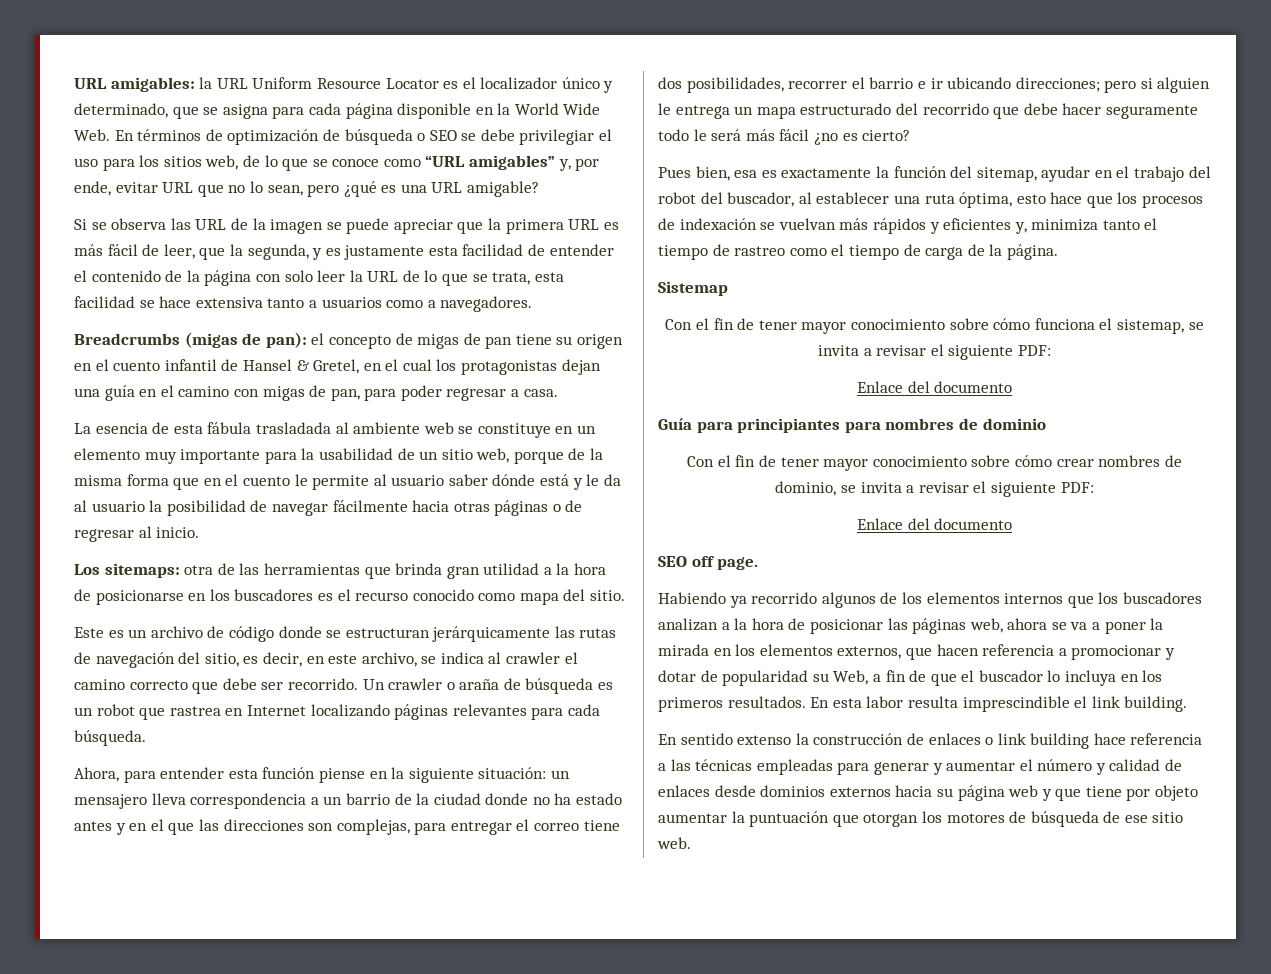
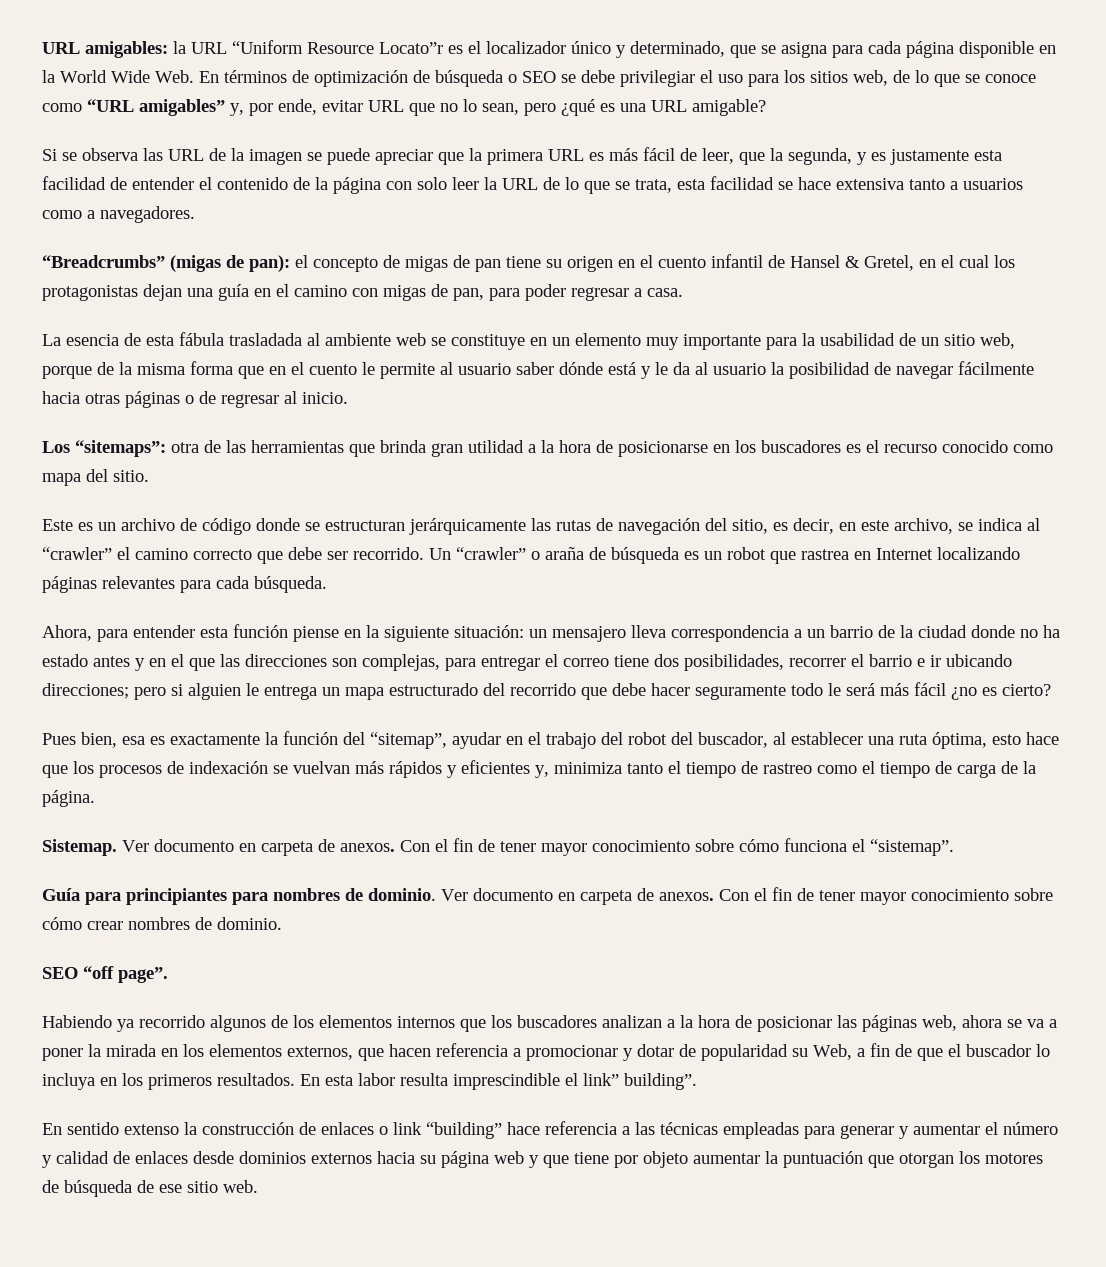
- la URL Uniform Resource Locator es el localizador único y determinado, que se asigna para cada página disponible en la World Wide Web. En términos de optimización de búsqueda o SEO se debe privilegiar el uso para los sitios web, de lo que se conoce como “URL amigables” y, por ende, evitar URL que no lo sean, pero ¿qué es una URL amigable?
+ la URL “Uniform Resource Locato”r es el localizador único y determinado, que se asigna para cada página disponible en la World Wide Web. En términos de optimización de búsqueda o SEO se debe privilegiar el uso para los sitios web, de lo que se conoce como “URL amigables” y, por ende, evitar URL que no lo sean, pero ¿qué es una URL amigable?
- Breadcrumbs (migas de pan): el concepto de migas de pan tiene su origen en el cuento infantil de Hansel & Gretel, en el cual los protagonistas dejan una guía en el camino con migas de pan, para poder regresar a casa.
+ “Breadcrumbs” (migas de pan): el concepto de migas de pan tiene su origen en el cuento infantil de Hansel & Gretel, en el cual los protagonistas dejan una guía en el camino con migas de pan, para poder regresar a casa.
- Los sitemaps: otra de las herramientas que brinda gran utilidad a la hora de posicionarse en los buscadores es el recurso conocido como mapa del sitio.
+ Los “sitemaps”: otra de las herramientas que brinda gran utilidad a la hora de posicionarse en los buscadores es el recurso conocido como mapa del sitio.
- Este es un archivo de código donde se estructuran jerárquicamente las rutas de navegación del sitio, es decir, en este archivo, se indica al crawler el camino correcto que debe ser recorrido.
+ Este es un archivo de código donde se estructuran jerárquicamente las rutas de navegación del sitio, es decir, en este archivo, se indica al “crawler” el camino correcto que debe ser recorrido.
- Un crawler o araña de búsqueda es un robot que rastrea en Internet localizando páginas relevantes para cada búsqueda.
+ Un “crawler” o araña de búsqueda es un robot que rastrea en Internet localizando páginas relevantes para cada búsqueda.
- Pues bien, esa es exactamente la función del sitemap, ayudar en el trabajo del robot del buscador, al establecer una ruta óptima, esto hace que los procesos de indexación se vuelvan más rápidos y eficientes y, minimiza tanto el tiempo de rastreo como el tiempo de carga de la página.
+ Pues bien, esa es exactamente la función del “sitemap”, ayudar en el trabajo del robot del buscador, al establecer una ruta óptima, esto hace que los procesos de indexación se vuelvan más rápidos y eficientes y, minimiza tanto el tiempo de rastreo como el tiempo de carga de la página.
- Sistemap
- Con el fin de tener mayor conocimiento sobre cómo funciona el sistemap, se invita a revisar el siguiente PDF:
- Enlace del documento
+ Sistemap. Ver documento en carpeta de anexos. Con el fin de tener mayor conocimiento sobre cómo funciona el “sistemap”.
- Guía para principiantes para nombres de dominio
- Con el fin de tener mayor conocimiento sobre cómo crear nombres de dominio, se invita a revisar el siguiente PDF:
- Enlace del documento
- SEO off page.
+ Guía para principiantes para nombres de dominio. Ver documento en carpeta de anexos. Con el fin de tener mayor conocimiento sobre cómo crear nombres de dominio.
+ SEO “off page”.
- En esta labor resulta imprescindible el link building.
+ En esta labor resulta imprescindible el link” building”.
- En sentido extenso la construcción de enlaces o link building hace referencia a las técnicas empleadas para generar y aumentar el número y calidad de enlaces desde dominios externos hacia su página web y que tiene por objeto aumentar la puntuación que otorgan los motores de búsqueda de ese sitio web.
+ En sentido extenso la construcción de enlaces o link “building” hace referencia a las técnicas empleadas para generar y aumentar el número y calidad de enlaces desde dominios externos hacia su página web y que tiene por objeto aumentar la puntuación que otorgan los motores de búsqueda de ese sitio web.

